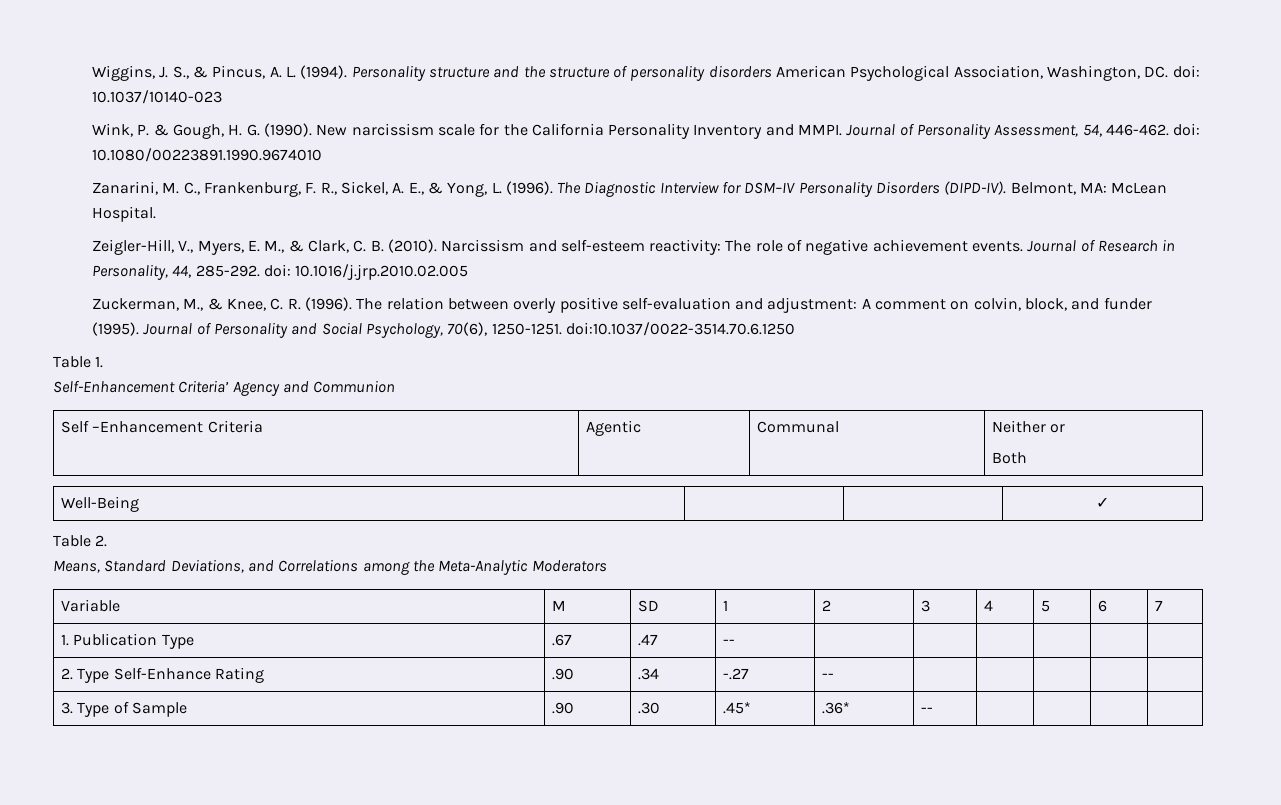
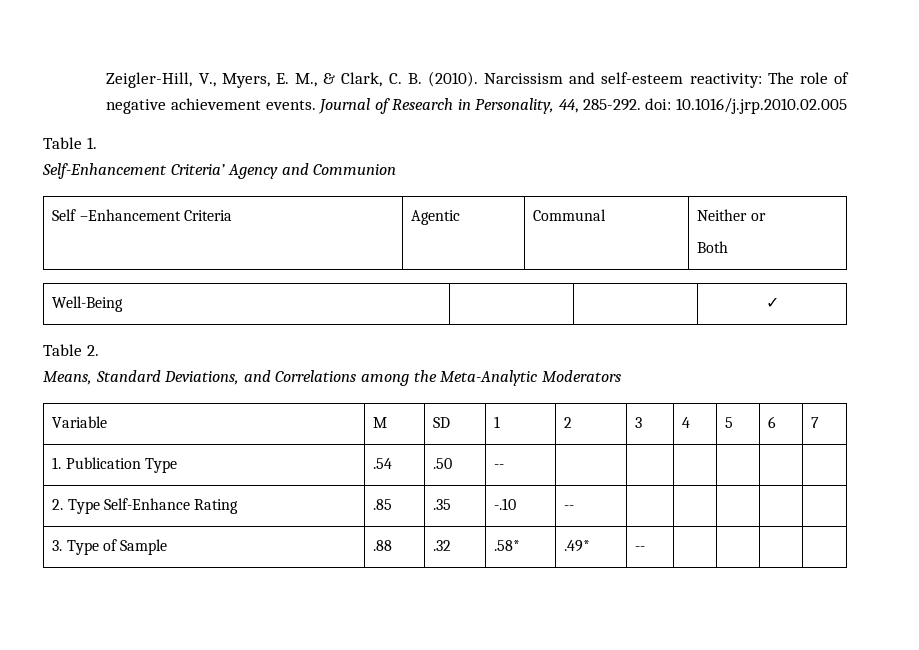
- Wiggins, J. S., & Pincus, A. L. (1994). Personality structure and the structure of personality disorders American Psychological Association, Washington, DC. doi: 10.1037/10140-023
- Wink, P. & Gough, H. G. (1990). New narcissism scale for the California Personality Inventory and MMPI. Journal of Personality Assessment, 54, 446-462. doi: 10.1080/00223891.1990.9674010
- Zanarini, M. C., Frankenburg, F. R., Sickel, A. E., & Yong, L. (1996). The Diagnostic Interview for DSM–IV Personality Disorders (DIPD-IV). Belmont, MA: McLean Hospital.
- Zuckerman, M., & Knee, C. R. (1996). The relation between overly positive self-evaluation and adjustment: A comment on colvin, block, and funder (1995). Journal of Personality and Social Psychology, 70(6), 1250-1251. doi:10.1037/0022-3514.70.6.1250
- 1. Publication Type | .67 | .47 | -- | | | | | |
+ 1. Publication Type | .54 | .50 | -- | | | | | |
- 2. Type Self-Enhance Rating | .90 | .34 | -.27 | -- | | | | |
+ 2. Type Self-Enhance Rating | .85 | .35 | -.10 | -- | | | | |
- 3. Type of Sample | .90 | .30 | .45* | .36* | -- | | | |
+ 3. Type of Sample | .88 | .32 | .58* | .49* | -- | | | |

